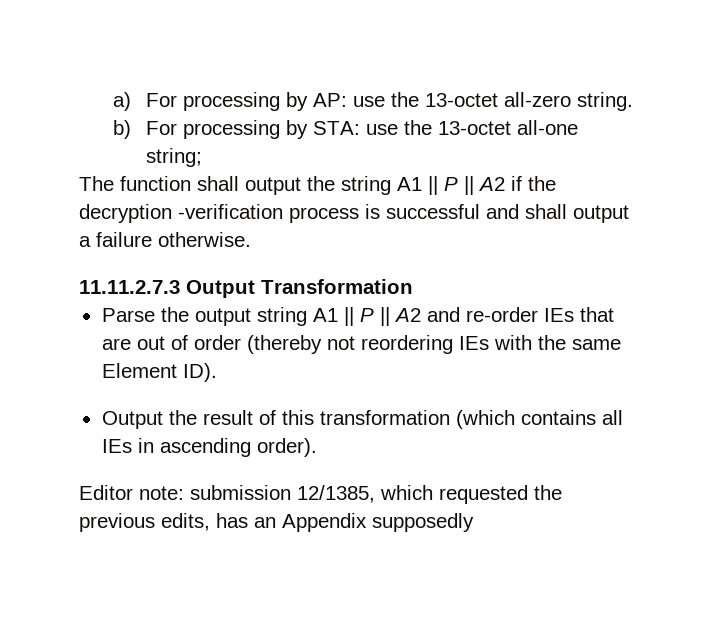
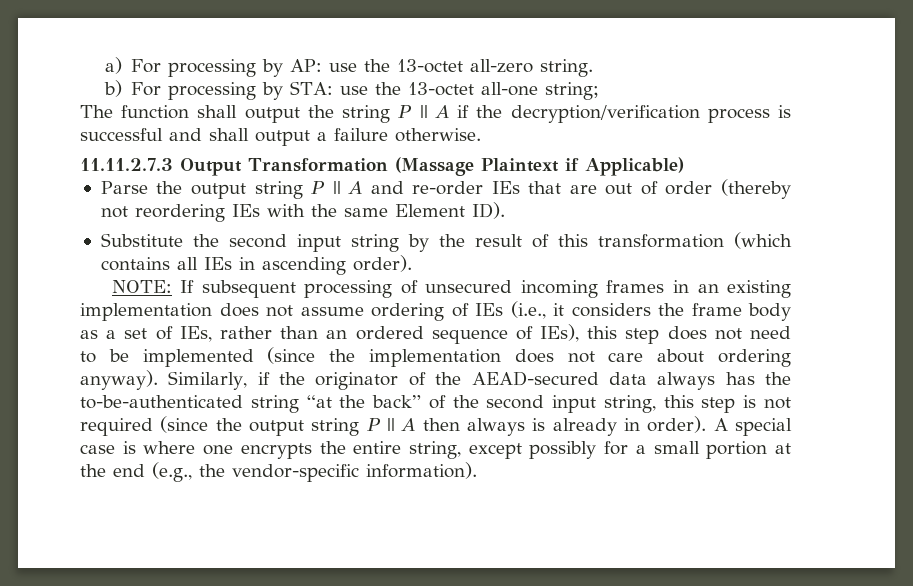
- The function shall output the string A1 || P || A2 if the decryption -verification process is successful and shall output a failure otherwise.
+ The function shall output the string P || A if the decryption/verification process is successful and shall output a failure otherwise.
- 11.11.2.7.3 Output Transformation
+ 11.11.2.7.3 Output Transformation (Massage Plaintext if Applicable)
- Parse the output string A1 || P || A2 and re-order IEs that are out of order (thereby not reordering IEs with the same Element ID).
+ Parse the output string P || A and re-order IEs that are out of order (thereby not reordering IEs with the same Element ID).
- Output the result of this transformation (which contains all IEs in ascending order).
+ Substitute the second input string by the result of this transformation (which contains all IEs in ascending order).
- Editor note: submission 12/1385, which requested the previous edits, has an Appendix supposedly
+ NOTE: If subsequent processing of unsecured incoming frames in an existing implementation does not assume ordering of IEs (i.e., it considers the frame body as a set of IEs, rather than an ordered sequence of IEs), this step does not need to be implemented (since the implementation does not care about ordering anyway). Similarly, if the originator of the AEAD-secured data always has the to-be-authenticated string “at the back” of the second input string, this step is not required (since the output string P || A then always is already in order). A special case is where one encrypts the entire string, except possibly for a small portion at the end (e.g., the vendor-specific information).

